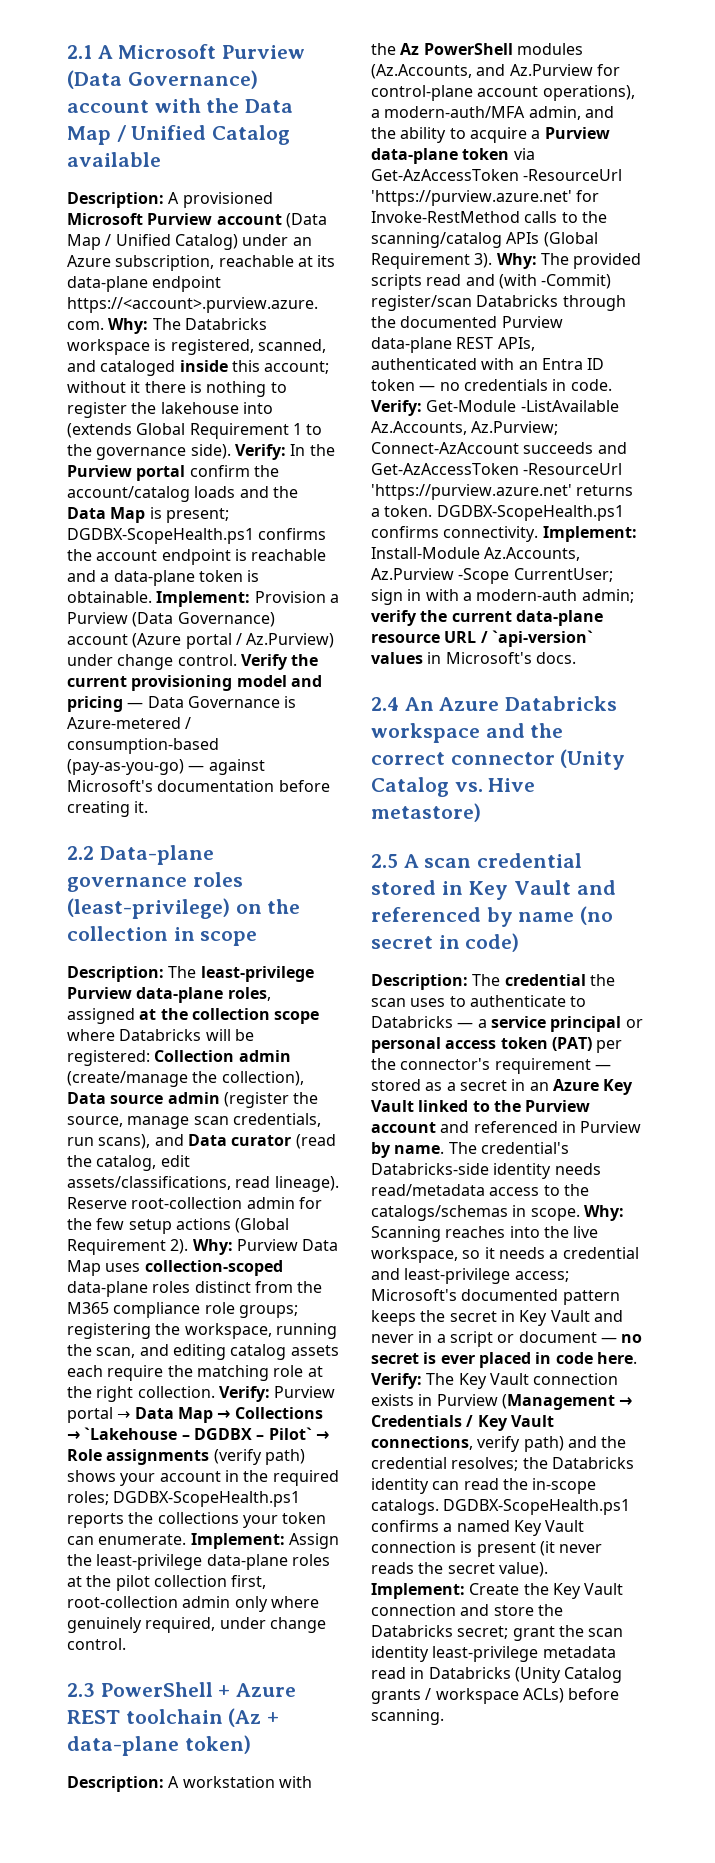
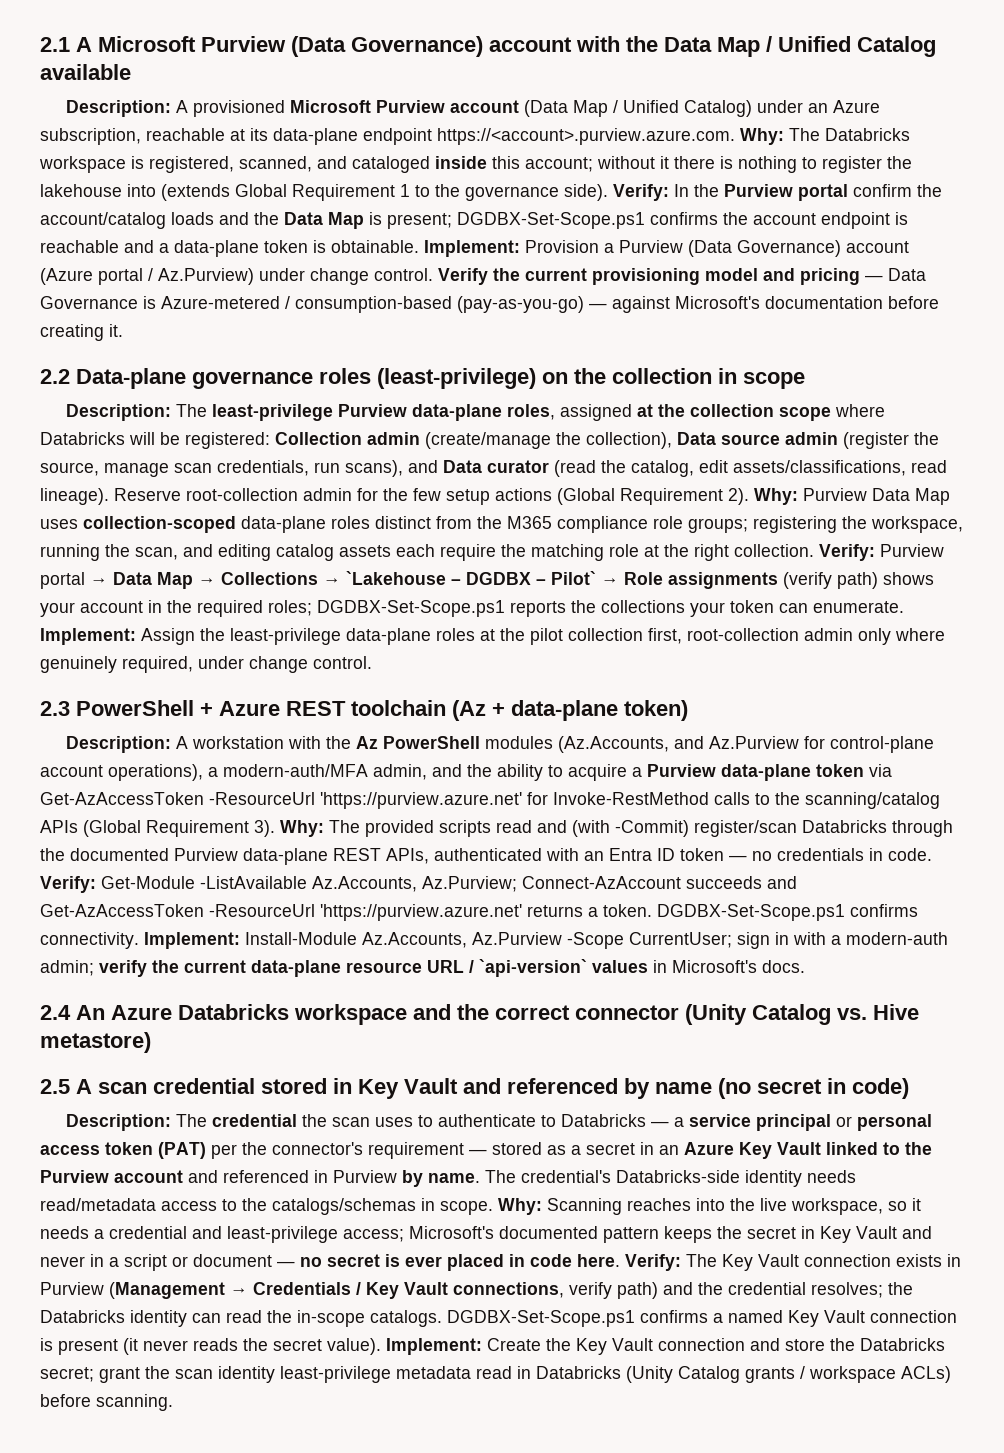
- Verify: In the Purview portal confirm the account/catalog loads and the Data Map is present; DGDBX-ScopeHealth.ps1 confirms the account endpoint is reachable and a data-plane token is obtainable.
+ Verify: In the Purview portal confirm the account/catalog loads and the Data Map is present; DGDBX-Set-Scope.ps1 confirms the account endpoint is reachable and a data-plane token is obtainable.
- Verify: Purview portal → Data Map → Collections → `Lakehouse – DGDBX – Pilot` → Role assignments (verify path) shows your account in the required roles; DGDBX-ScopeHealth.ps1 reports the collections your token can enumerate.
+ Verify: Purview portal → Data Map → Collections → `Lakehouse – DGDBX – Pilot` → Role assignments (verify path) shows your account in the required roles; DGDBX-Set-Scope.ps1 reports the collections your token can enumerate.
- DGDBX-ScopeHealth.ps1 confirms connectivity.
+ DGDBX-Set-Scope.ps1 confirms connectivity.
- DGDBX-ScopeHealth.ps1 confirms a named Key Vault connection is present (it never reads the secret value).
+ DGDBX-Set-Scope.ps1 confirms a named Key Vault connection is present (it never reads the secret value).

